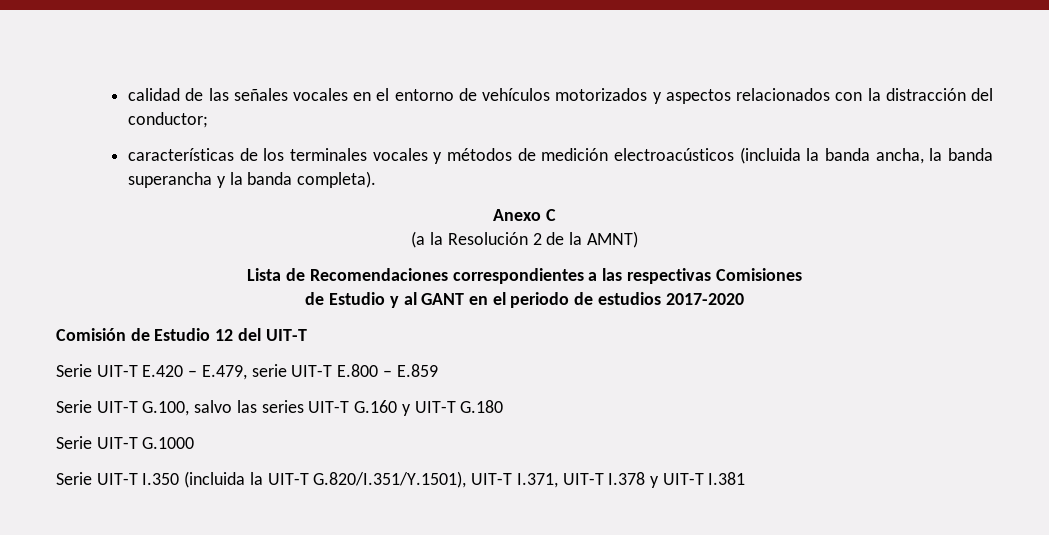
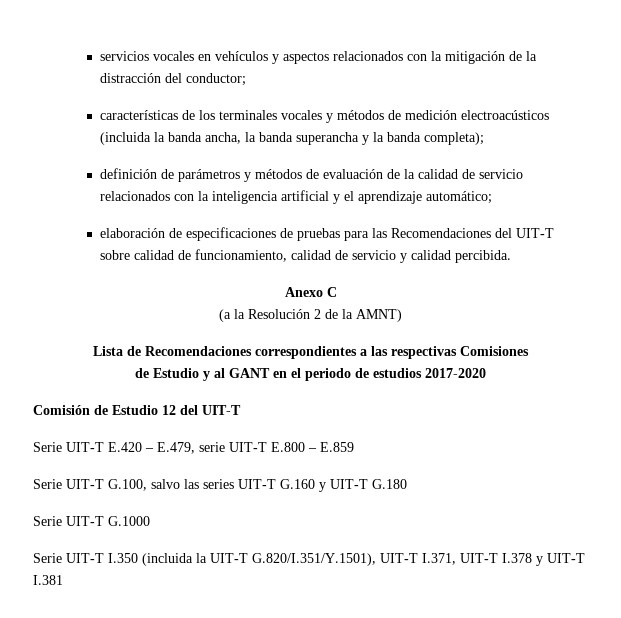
- calidad de las señales vocales en el entorno de vehículos motorizados y aspectos relacionados con la distracción del conductor;
+ servicios vocales en vehículos y aspectos relacionados con la mitigación de la distracción del conductor;
- características de los terminales vocales y métodos de medición electroacústicos (incluida la banda ancha, la banda superancha y la banda completa).
+ características de los terminales vocales y métodos de medición electroacústicos (incluida la banda ancha, la banda superancha y la banda completa);
+ definición de parámetros y métodos de evaluación de la calidad de servicio relacionados con la inteligencia artificial y el aprendizaje automático;
+ elaboración de especificaciones de pruebas para las Recomendaciones del UIT-T sobre calidad de funcionamiento, calidad de servicio y calidad percibida.

